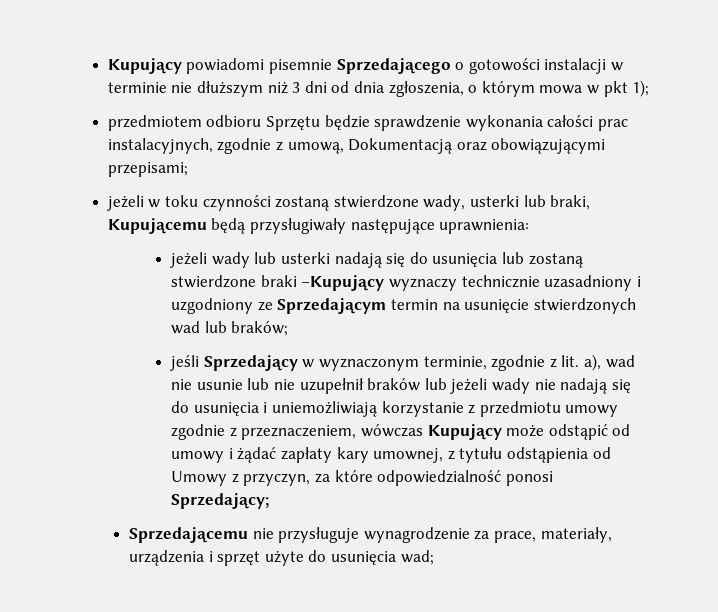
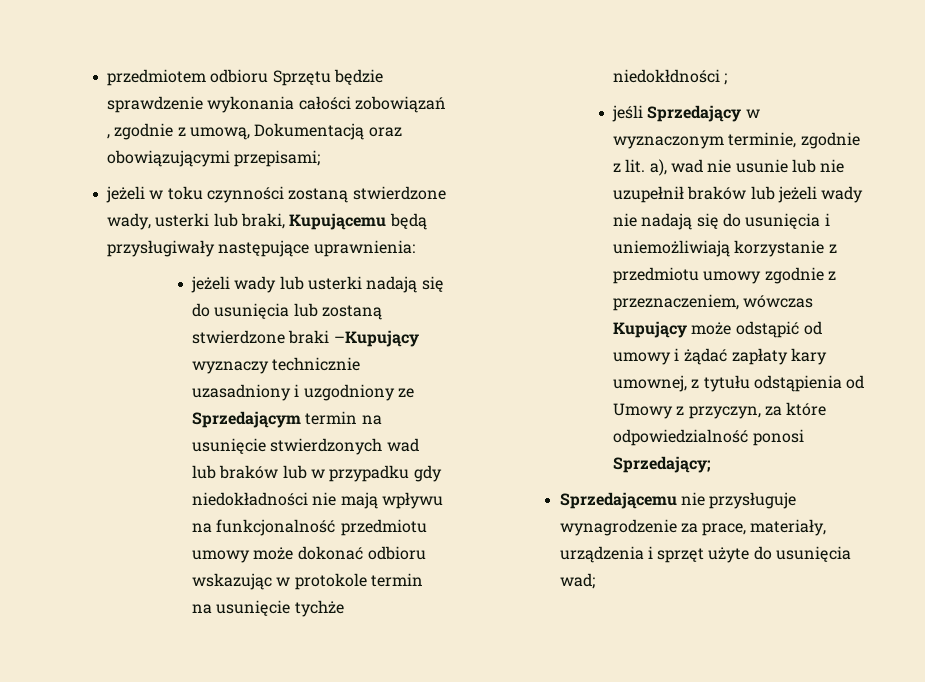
- Kupujący powiadomi pisemnie Sprzedającego o gotowości instalacji w terminie nie dłuższym niż 3 dni od dnia zgłoszenia, o którym mowa w pkt 1);
- przedmiotem odbioru Sprzętu będzie sprawdzenie wykonania całości prac instalacyjnych, zgodnie z umową, Dokumentacją oraz obowiązującymi przepisami;
+ przedmiotem odbioru Sprzętu będzie sprawdzenie wykonania całości zobowiązań , zgodnie z umową, Dokumentacją oraz obowiązującymi przepisami;
- jeżeli wady lub usterki nadają się do usunięcia lub zostaną stwierdzone braki –Kupujący wyznaczy technicznie uzasadniony i uzgodniony ze Sprzedającym termin na usunięcie stwierdzonych wad lub braków;
+ jeżeli wady lub usterki nadają się do usunięcia lub zostaną stwierdzone braki –Kupujący wyznaczy technicznie uzasadniony i uzgodniony ze Sprzedającym termin na usunięcie stwierdzonych wad lub braków lub w przypadku gdy niedokładności nie mają wpływu na funkcjonalność przedmiotu umowy może dokonać odbioru wskazując w protokole termin na usunięcie tychże niedokłdności ;

